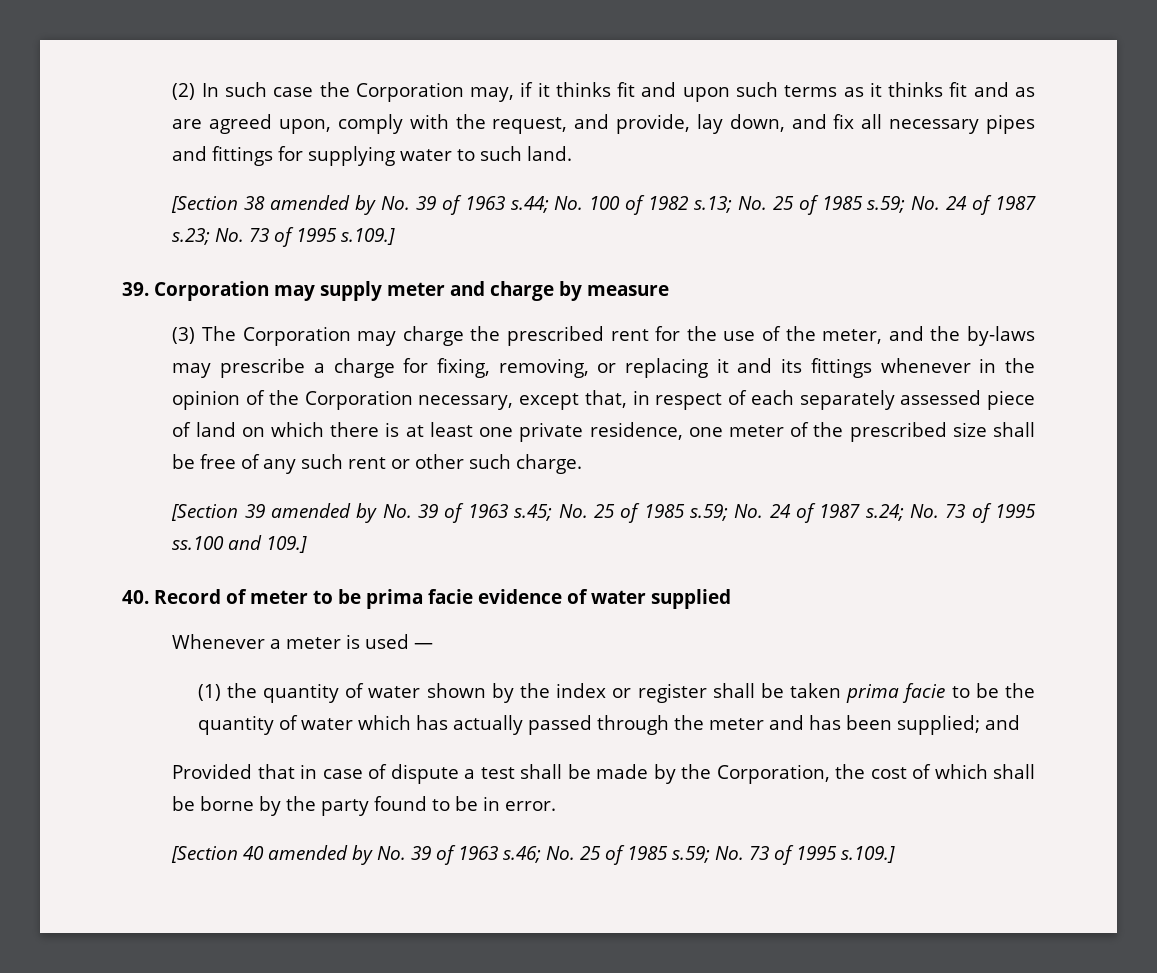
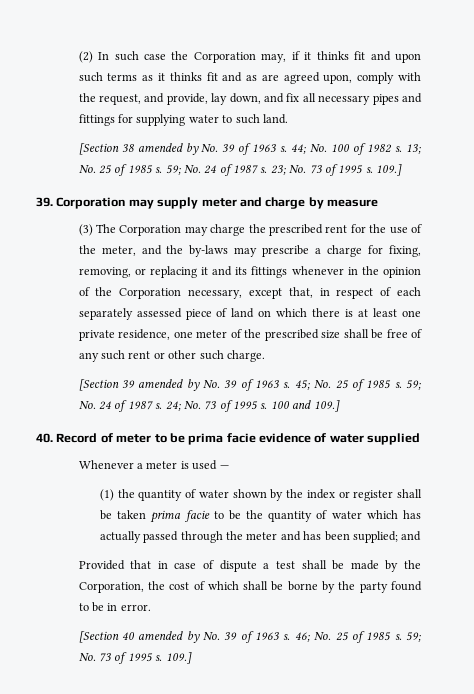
- [Section 38 amended by No. 39 of 1963 s.44; No. 100 of 1982 s.13; No. 25 of 1985 s.59; No. 24 of 1987 s.23; No. 73 of 1995 s.109.]
+ [Section 38 amended by No. 39 of 1963 s. 44; No. 100 of 1982 s. 13; No. 25 of 1985 s. 59; No. 24 of 1987 s. 23; No. 73 of 1995 s. 109.]
- [Section 39 amended by No. 39 of 1963 s.45; No. 25 of 1985 s.59; No. 24 of 1987 s.24; No. 73 of 1995 ss.100 and 109.]
+ [Section 39 amended by No. 39 of 1963 s. 45; No. 25 of 1985 s. 59; No. 24 of 1987 s. 24; No. 73 of 1995 s. 100 and 109.]
- [Section 40 amended by No. 39 of 1963 s.46; No. 25 of 1985 s.59; No. 73 of 1995 s.109.]
+ [Section 40 amended by No. 39 of 1963 s. 46; No. 25 of 1985 s. 59; No. 73 of 1995 s. 109.]

